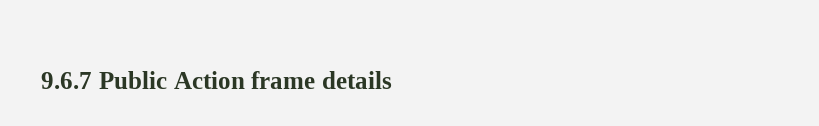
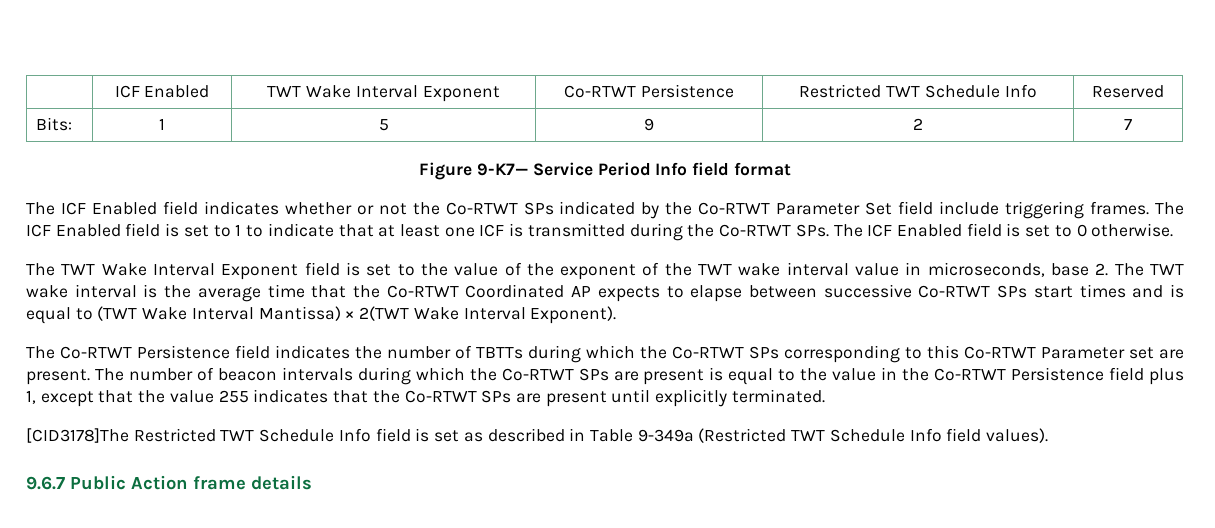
+ | ICF Enabled | TWT Wake Interval Exponent | Co-RTWT Persistence | Restricted TWT Schedule Info | Reserved
+ Bits: | 1 | 5 | 9 | 2 | 7
+ Figure 9-K7— Service Period Info field format
+ The ICF Enabled field indicates whether or not the Co-RTWT SPs indicated by the Co-RTWT Parameter Set field include triggering frames. The ICF Enabled field is set to 1 to indicate that at least one ICF is transmitted during the Co-RTWT SPs. The ICF Enabled field is set to 0 otherwise.
+ The TWT Wake Interval Exponent field is set to the value of the exponent of the TWT wake interval value in microseconds, base 2. The TWT wake interval is the average time that the Co-RTWT Coordinated AP expects to elapse between successive Co-RTWT SPs start times and is equal to (TWT Wake Interval Mantissa) × 2(TWT Wake Interval Exponent).
+ The Co-RTWT Persistence field indicates the number of TBTTs during which the Co-RTWT SPs corresponding to this Co-RTWT Parameter set are present. The number of beacon intervals during which the Co-RTWT SPs are present is equal to the value in the Co-RTWT Persistence field plus 1, except that the value 255 indicates that the Co-RTWT SPs are present until explicitly terminated.
+ [CID3178]The Restricted TWT Schedule Info field is set as described in Table 9-349a (Restricted TWT Schedule Info field values).

